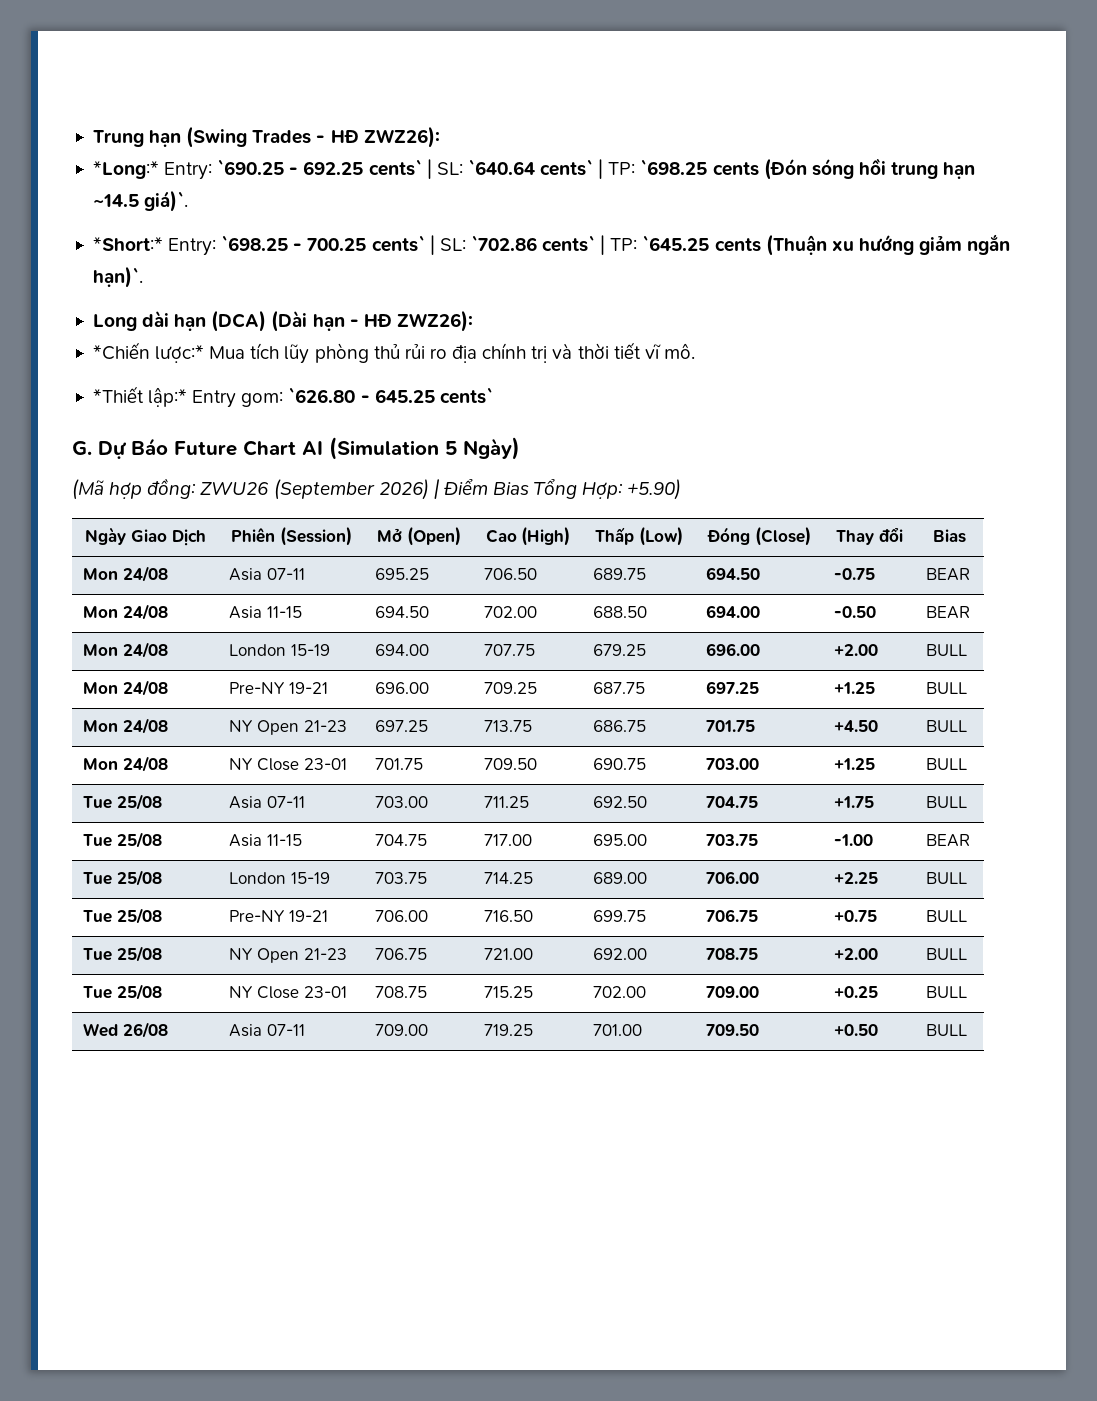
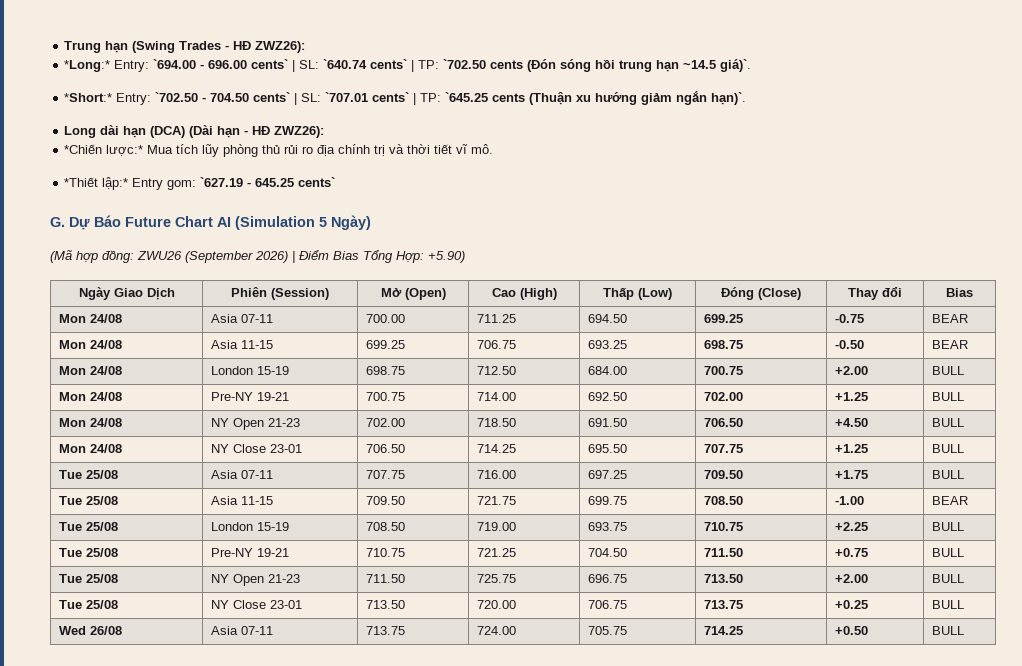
- *Long:* Entry: `690.25 - 692.25 cents` | SL: `640.64 cents` | TP: `698.25 cents (Đón sóng hồi trung hạn ~14.5 giá)`.
+ *Long:* Entry: `694.00 - 696.00 cents` | SL: `640.74 cents` | TP: `702.50 cents (Đón sóng hồi trung hạn ~14.5 giá)`.
- *Short:* Entry: `698.25 - 700.25 cents` | SL: `702.86 cents` | TP: `645.25 cents (Thuận xu hướng giảm ngắn hạn)`.
+ *Short:* Entry: `702.50 - 704.50 cents` | SL: `707.01 cents` | TP: `645.25 cents (Thuận xu hướng giảm ngắn hạn)`.
- *Thiết lập:* Entry gom: `626.80 - 645.25 cents`
+ *Thiết lập:* Entry gom: `627.19 - 645.25 cents`
- Mon 24/08 | Asia 07-11 | 695.25 | 706.50 | 689.75 | 694.50 | -0.75 | BEAR
+ Mon 24/08 | Asia 07-11 | 700.00 | 711.25 | 694.50 | 699.25 | -0.75 | BEAR
- Mon 24/08 | Asia 11-15 | 694.50 | 702.00 | 688.50 | 694.00 | -0.50 | BEAR
+ Mon 24/08 | Asia 11-15 | 699.25 | 706.75 | 693.25 | 698.75 | -0.50 | BEAR
- Mon 24/08 | London 15-19 | 694.00 | 707.75 | 679.25 | 696.00 | +2.00 | BULL
+ Mon 24/08 | London 15-19 | 698.75 | 712.50 | 684.00 | 700.75 | +2.00 | BULL
- Mon 24/08 | Pre-NY 19-21 | 696.00 | 709.25 | 687.75 | 697.25 | +1.25 | BULL
+ Mon 24/08 | Pre-NY 19-21 | 700.75 | 714.00 | 692.50 | 702.00 | +1.25 | BULL
- Mon 24/08 | NY Open 21-23 | 697.25 | 713.75 | 686.75 | 701.75 | +4.50 | BULL
+ Mon 24/08 | NY Open 21-23 | 702.00 | 718.50 | 691.50 | 706.50 | +4.50 | BULL
- Mon 24/08 | NY Close 23-01 | 701.75 | 709.50 | 690.75 | 703.00 | +1.25 | BULL
+ Mon 24/08 | NY Close 23-01 | 706.50 | 714.25 | 695.50 | 707.75 | +1.25 | BULL
- Tue 25/08 | Asia 07-11 | 703.00 | 711.25 | 692.50 | 704.75 | +1.75 | BULL
+ Tue 25/08 | Asia 07-11 | 707.75 | 716.00 | 697.25 | 709.50 | +1.75 | BULL
- Tue 25/08 | Asia 11-15 | 704.75 | 717.00 | 695.00 | 703.75 | -1.00 | BEAR
+ Tue 25/08 | Asia 11-15 | 709.50 | 721.75 | 699.75 | 708.50 | -1.00 | BEAR
- Tue 25/08 | London 15-19 | 703.75 | 714.25 | 689.00 | 706.00 | +2.25 | BULL
+ Tue 25/08 | London 15-19 | 708.50 | 719.00 | 693.75 | 710.75 | +2.25 | BULL
- Tue 25/08 | Pre-NY 19-21 | 706.00 | 716.50 | 699.75 | 706.75 | +0.75 | BULL
+ Tue 25/08 | Pre-NY 19-21 | 710.75 | 721.25 | 704.50 | 711.50 | +0.75 | BULL
- Tue 25/08 | NY Open 21-23 | 706.75 | 721.00 | 692.00 | 708.75 | +2.00 | BULL
+ Tue 25/08 | NY Open 21-23 | 711.50 | 725.75 | 696.75 | 713.50 | +2.00 | BULL
- Tue 25/08 | NY Close 23-01 | 708.75 | 715.25 | 702.00 | 709.00 | +0.25 | BULL
+ Tue 25/08 | NY Close 23-01 | 713.50 | 720.00 | 706.75 | 713.75 | +0.25 | BULL
- Wed 26/08 | Asia 07-11 | 709.00 | 719.25 | 701.00 | 709.50 | +0.50 | BULL
+ Wed 26/08 | Asia 07-11 | 713.75 | 724.00 | 705.75 | 714.25 | +0.50 | BULL

